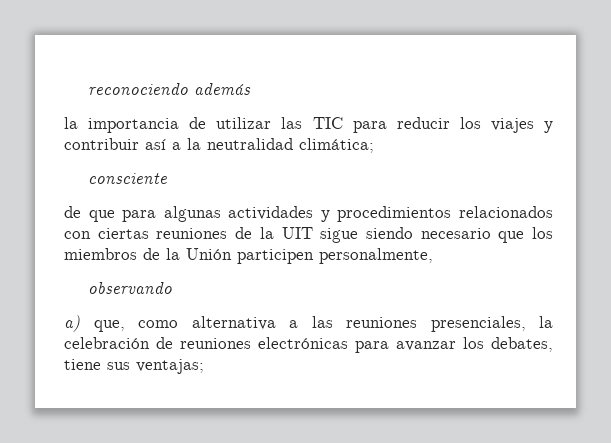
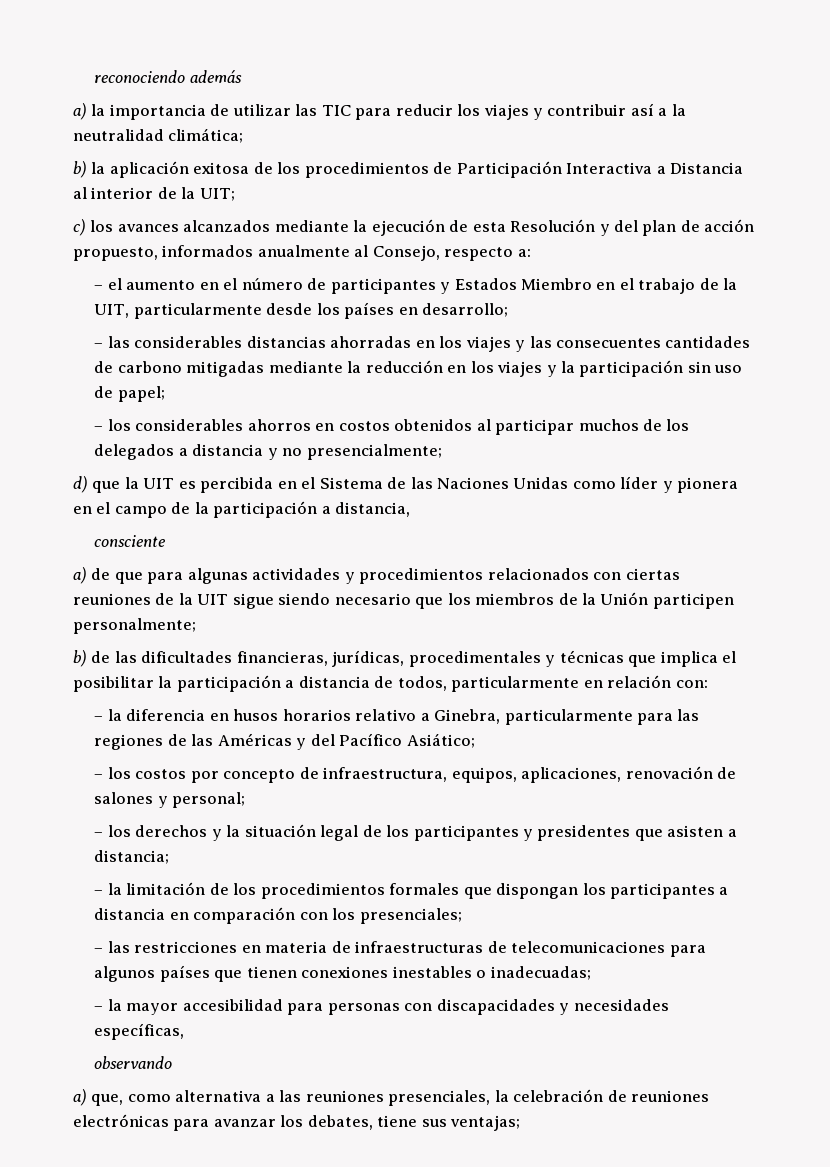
- la importancia de utilizar las TIC para reducir los viajes y contribuir así a la neutralidad climática;
+ a) la importancia de utilizar las TIC para reducir los viajes y contribuir así a la neutralidad climática;
+ b) la aplicación exitosa de los procedimientos de Participación Interactiva a Distancia al interior de la UIT;
+ c) los avances alcanzados mediante la ejecución de esta Resolución y del plan de acción propuesto, informados anualmente al Consejo, respecto a:
+ – el aumento en el número de participantes y Estados Miembro en el trabajo de la UIT, particularmente desde los países en desarrollo;
+ – las considerables distancias ahorradas en los viajes y las consecuentes cantidades de carbono mitigadas mediante la reducción en los viajes y la participación sin uso de papel;
+ – los considerables ahorros en costos obtenidos al participar muchos de los delegados a distancia y no presencialmente;
+ d) que la UIT es percibida en el Sistema de las Naciones Unidas como líder y pionera en el campo de la participación a distancia,
- de que para algunas actividades y procedimientos relacionados con ciertas reuniones de la UIT sigue siendo necesario que los miembros de la Unión participen personalmente,
+ a) de que para algunas actividades y procedimientos relacionados con ciertas reuniones de la UIT sigue siendo necesario que los miembros de la Unión participen personalmente;
+ b) de las dificultades financieras, jurídicas, procedimentales y técnicas que implica el posibilitar la participación a distancia de todos, particularmente en relación con:
+ – la diferencia en husos horarios relativo a Ginebra, particularmente para las regiones de las Américas y del Pacífico Asiático;
+ – los costos por concepto de infraestructura, equipos, aplicaciones, renovación de salones y personal;
+ – los derechos y la situación legal de los participantes y presidentes que asisten a distancia;
+ – la limitación de los procedimientos formales que dispongan los participantes a distancia en comparación con los presenciales;
+ – las restricciones en materia de infraestructuras de telecomunicaciones para algunos países que tienen conexiones inestables o inadecuadas;
+ – la mayor accesibilidad para personas con discapacidades y necesidades específicas,

